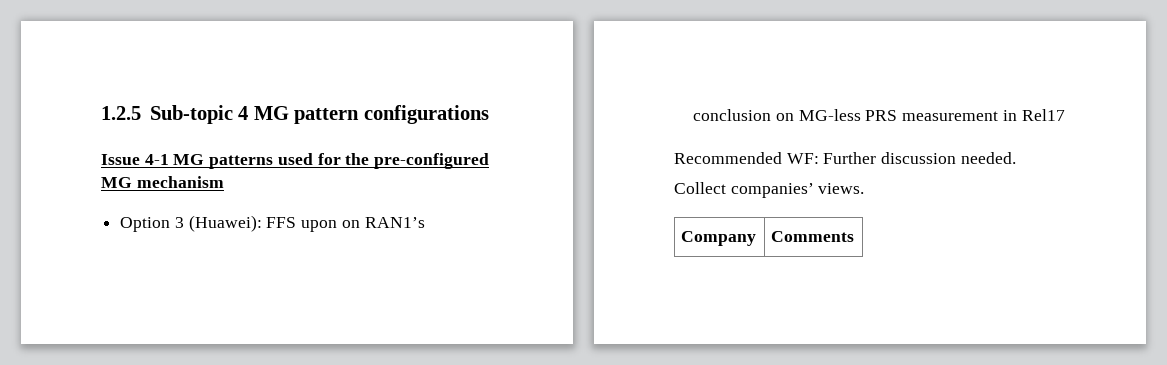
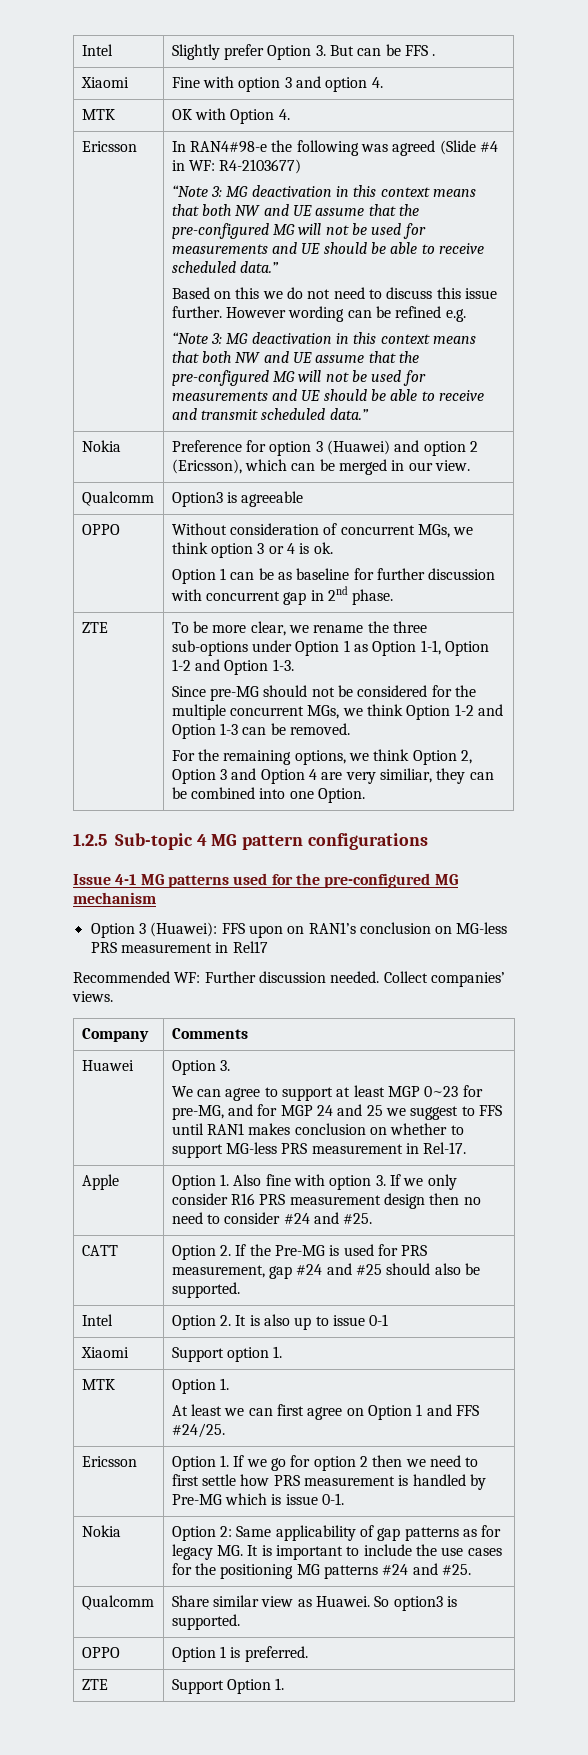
+ Intel | Slightly prefer Option 3. But can be FFS .
+ Xiaomi | Fine with option 3 and option 4.
+ MTK | OK with Option 4.
+ Ericsson | In RAN4#98-e the following was agreed (Slide #4 in WF: R4-2103677)
+ “Note 3: MG deactivation in this context means that both NW and UE assume that the pre-configured MG will not be used for measurements and UE should be able to receive scheduled data.”
+ Based on this we do not need to discuss this issue further. However wording can be refined e.g.
+ “Note 3: MG deactivation in this context means that both NW and UE assume that the pre-configured MG will not be used for measurements and UE should be able to receive and transmit scheduled data.”
+ Nokia | Preference for option 3 (Huawei) and option 2 (Ericsson), which can be merged in our view.
+ Qualcomm | Option3 is agreeable
+ OPPO | Without consideration of concurrent MGs, we think option 3 or 4 is ok.
+ Option 1 can be as baseline for further discussion with concurrent gap in 2nd phase.
+ ZTE | To be more clear, we rename the three sub-options under Option 1 as Option 1-1, Option 1-2 and Option 1-3.
+ Since pre-MG should not be considered for the multiple concurrent MGs, we think Option 1-2 and Option 1-3 can be removed.
+ For the remaining options, we think Option 2, Option 3 and Option 4 are very similiar, they can be combined into one Option.
+ Huawei | Option 3.
+ We can agree to support at least MGP 0~23 for pre-MG, and for MGP 24 and 25 we suggest to FFS until RAN1 makes conclusion on whether to support MG-less PRS measurement in Rel-17.
+ Apple | Option 1. Also fine with option 3. If we only consider R16 PRS measurement design then no need to consider #24 and #25.
+ CATT | Option 2. If the Pre-MG is used for PRS measurement, gap #24 and #25 should also be supported.
+ Intel | Option 2. It is also up to issue 0-1
+ Xiaomi | Support option 1.
+ MTK | Option 1.
+ At least we can first agree on Option 1 and FFS #24/25.
+ Ericsson | Option 1. If we go for option 2 then we need to first settle how PRS measurement is handled by Pre-MG which is issue 0-1.
+ Nokia | Option 2: Same applicability of gap patterns as for legacy MG. It is important to include the use cases for the positioning MG patterns #24 and #25.
+ Qualcomm | Share similar view as Huawei. So option3 is supported.
+ OPPO | Option 1 is preferred.
+ ZTE | Support Option 1.

